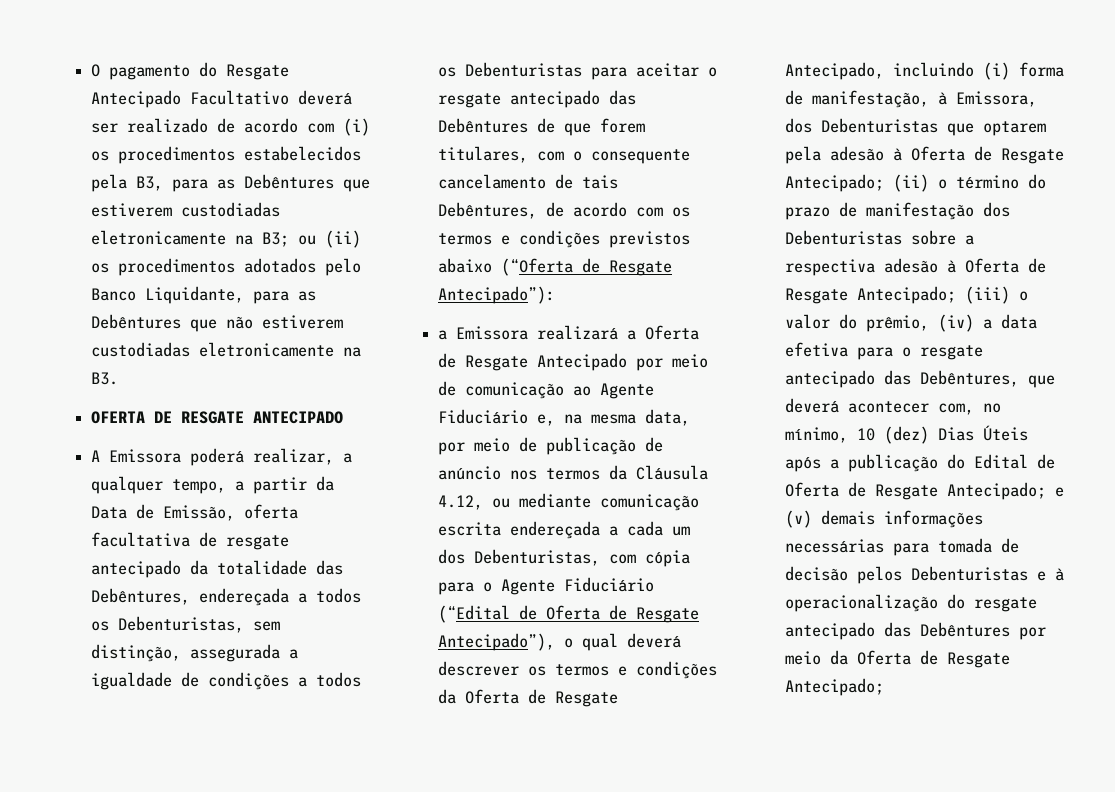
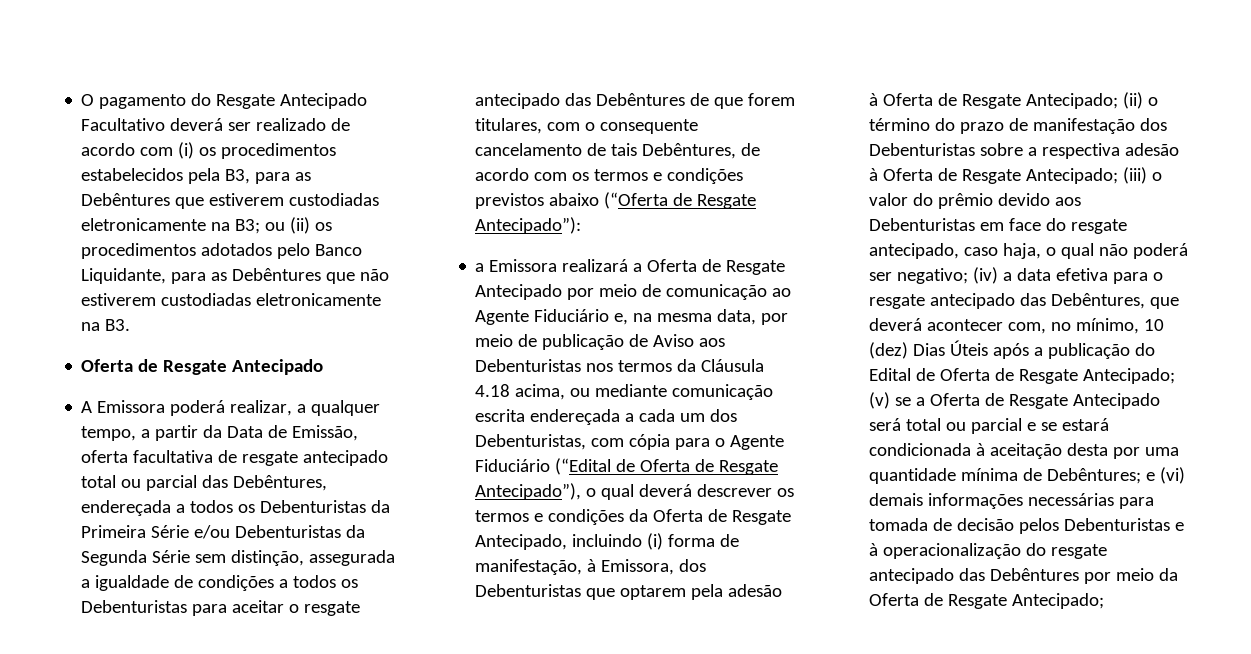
  O pagamento do Resgate Antecipado Facultativo deverá ser realizado de acordo com (i) os procedimentos estabelecidos pela B3, para as Debêntures que estiverem custodiadas eletronicamente na B3; ou (ii) os procedimentos adotados pelo Banco Liquidante, para as Debêntures que não estiverem custodiadas eletronicamente na B3.
- OFERTA DE RESGATE ANTECIPADO
+ Oferta de Resgate Antecipado
- A Emissora poderá realizar, a qualquer tempo, a partir da Data de Emissão, oferta facultativa de resgate antecipado da totalidade das Debêntures, endereçada a todos os Debenturistas, sem distinção, assegurada a igualdade de condições a todos os Debenturistas para aceitar o resgate antecipado das Debêntures de que forem titulares, com o consequente cancelamento de tais Debêntures, de acordo com os termos e condições previstos abaixo (“Oferta de Resgate Antecipado”):
+ A Emissora poderá realizar, a qualquer tempo, a partir da Data de Emissão, oferta facultativa de resgate antecipado total ou parcial das Debêntures, endereçada a todos os Debenturistas da Primeira Série e/ou Debenturistas da Segunda Série sem distinção, assegurada a igualdade de condições a todos os Debenturistas para aceitar o resgate antecipado das Debêntures de que forem titulares, com o consequente cancelamento de tais Debêntures, de acordo com os termos e condições previstos abaixo (“Oferta de Resgate Antecipado”):
- a Emissora realizará a Oferta de Resgate Antecipado por meio de comunicação ao Agente Fiduciário e, na mesma data, por meio de publicação de anúncio nos termos da Cláusula 4.12, ou mediante comunicação escrita endereçada a cada um dos Debenturistas, com cópia para o Agente Fiduciário (“Edital de Oferta de Resgate Antecipado”), o qual deverá descrever os termos e condições da Oferta de Resgate Antecipado, incluindo (i) forma de manifestação, à Emissora, dos Debenturistas que optarem pela adesão à Oferta de Resgate Antecipado;
+ a Emissora realizará a Oferta de Resgate Antecipado por meio de comunicação ao Agente Fiduciário e, na mesma data, por meio de publicação de Aviso aos Debenturistas nos termos da Cláusula 4.18 acima, ou mediante comunicação escrita endereçada a cada um dos Debenturistas, com cópia para o Agente Fiduciário (“Edital de Oferta de Resgate Antecipado”), o qual deverá descrever os termos e condições da Oferta de Resgate Antecipado, incluindo (i) forma de manifestação, à Emissora, dos Debenturistas que optarem pela adesão à Oferta de Resgate Antecipado;
- (iii) o valor do prêmio, (iv) a data efetiva para o resgate antecipado das Debêntures, que deverá acontecer com, no mínimo, 10 (dez) Dias Úteis após a publicação do Edital de Oferta de Resgate Antecipado;
+ (iii) o valor do prêmio devido aos Debenturistas em face do resgate antecipado, caso haja, o qual não poderá ser negativo; (iv) a data efetiva para o resgate antecipado das Debêntures, que deverá acontecer com, no mínimo, 10 (dez) Dias Úteis após a publicação do Edital de Oferta de Resgate Antecipado;
- e (v) demais informações necessárias para tomada de decisão pelos Debenturistas e à operacionalização do resgate antecipado das Debêntures por meio da Oferta de Resgate Antecipado;
+ (v) se a Oferta de Resgate Antecipado será total ou parcial e se estará condicionada à aceitação desta por uma quantidade mínima de Debêntures; e (vi) demais informações necessárias para tomada de decisão pelos Debenturistas e à operacionalização do resgate antecipado das Debêntures por meio da Oferta de Resgate Antecipado;

